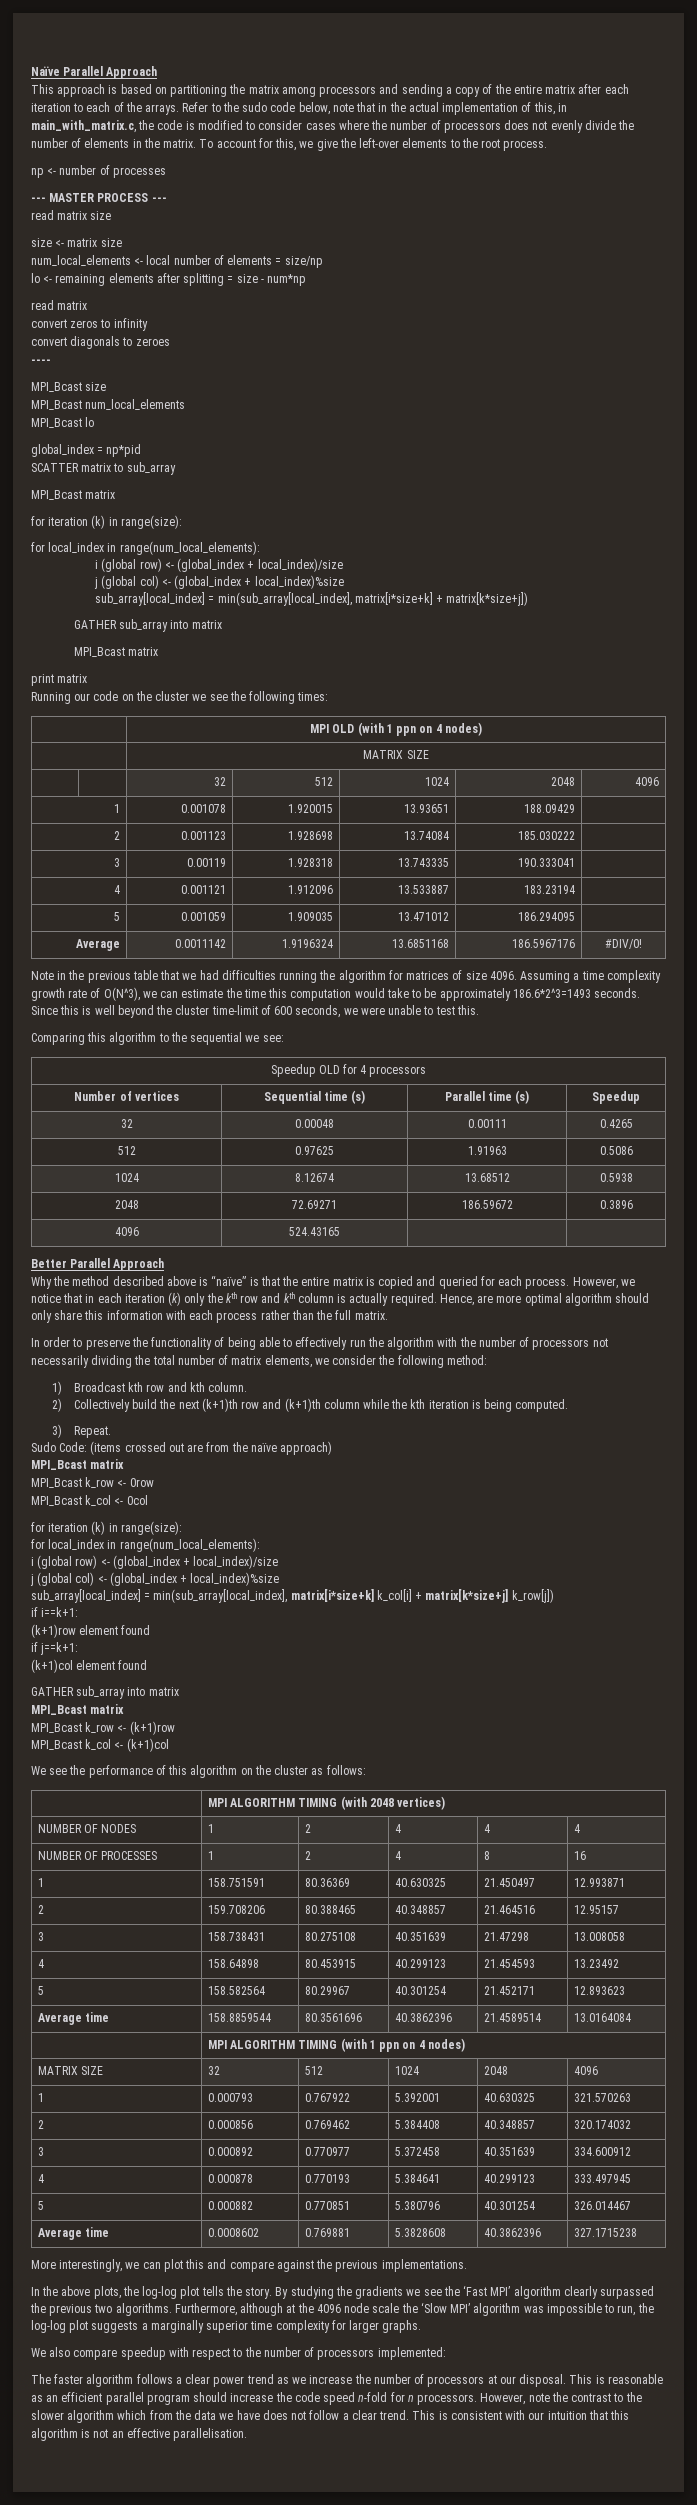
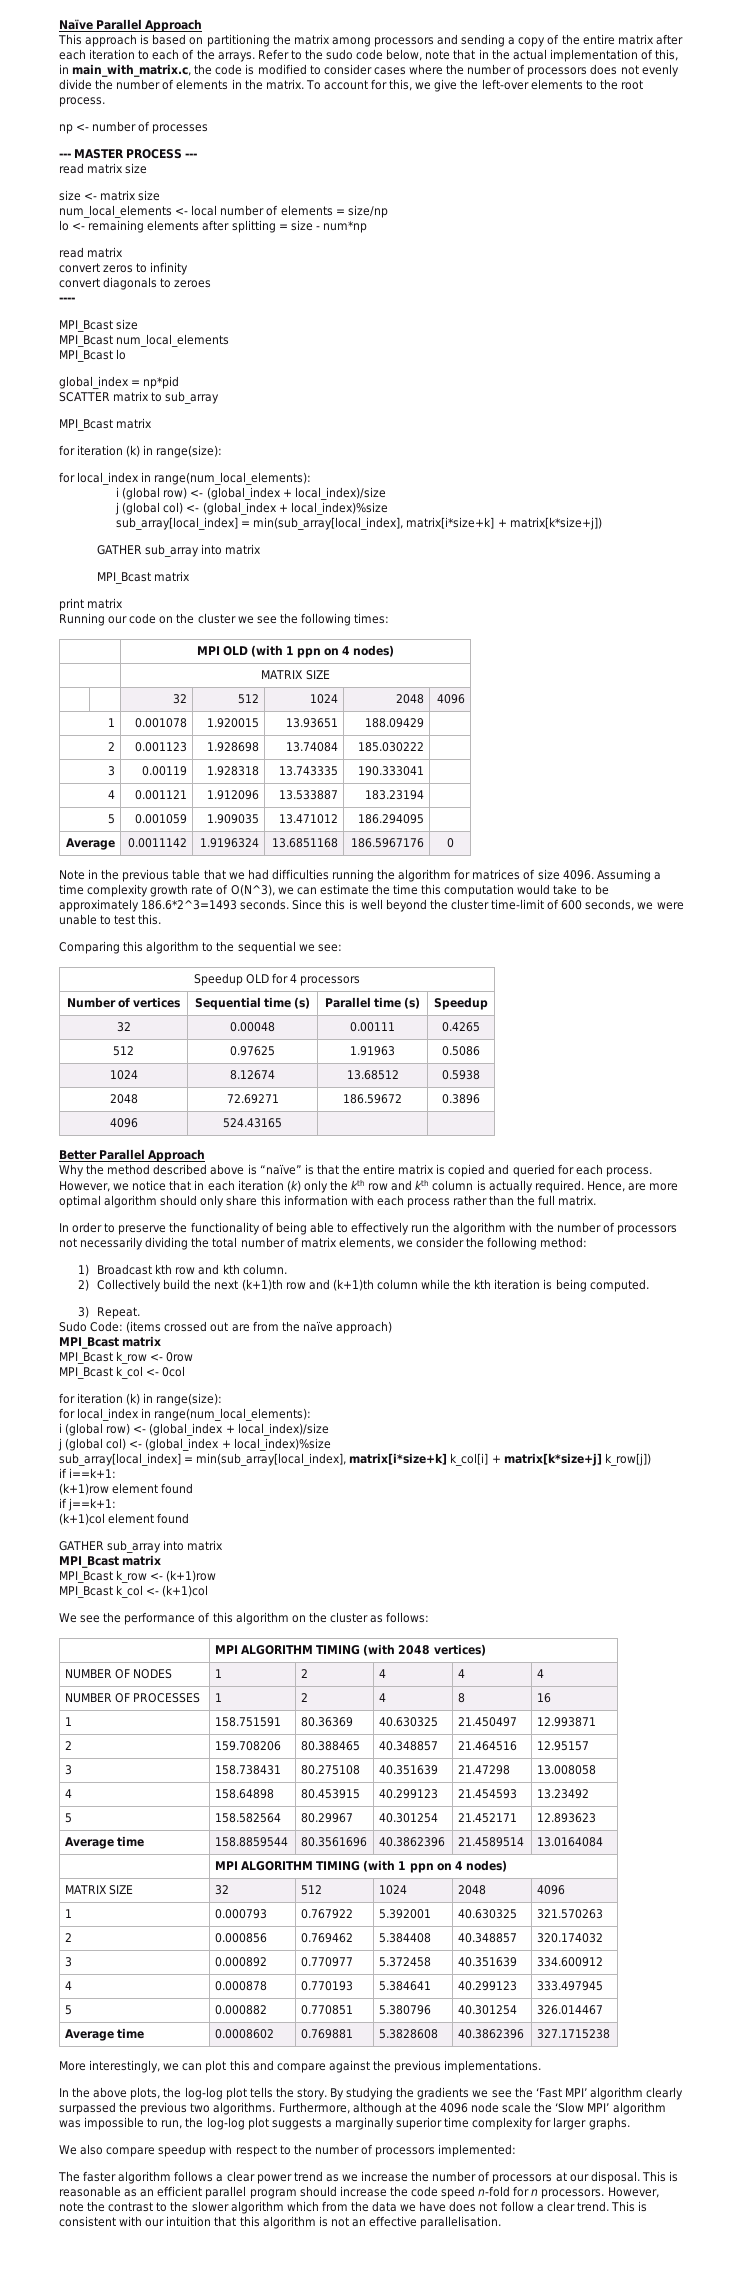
- Average | 0.0011142 | 1.9196324 | 13.6851168 | 186.5967176 | #DIV/0!
+ Average | 0.0011142 | 1.9196324 | 13.6851168 | 186.5967176 | 0

